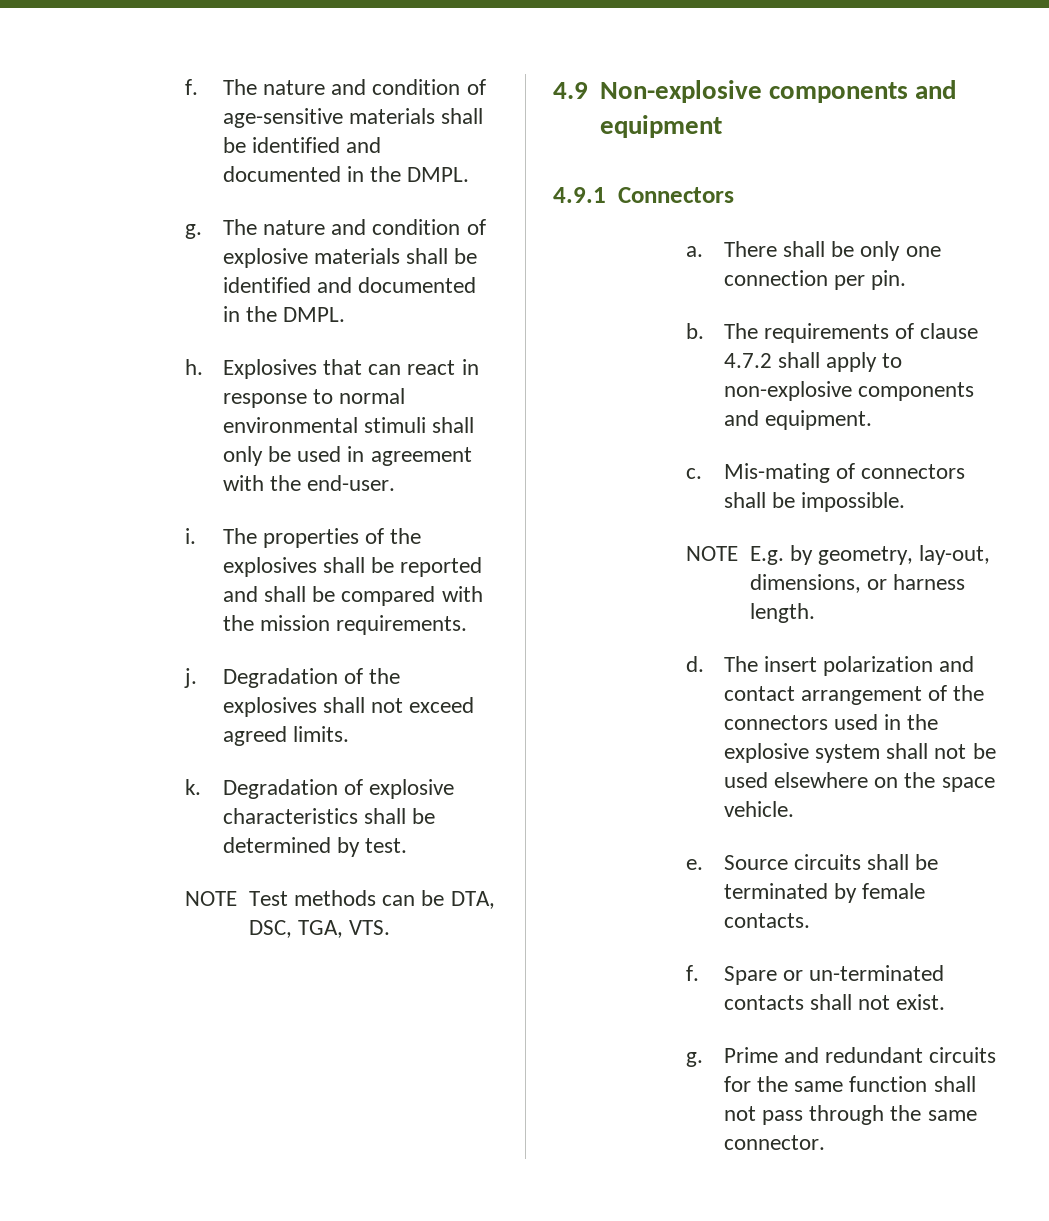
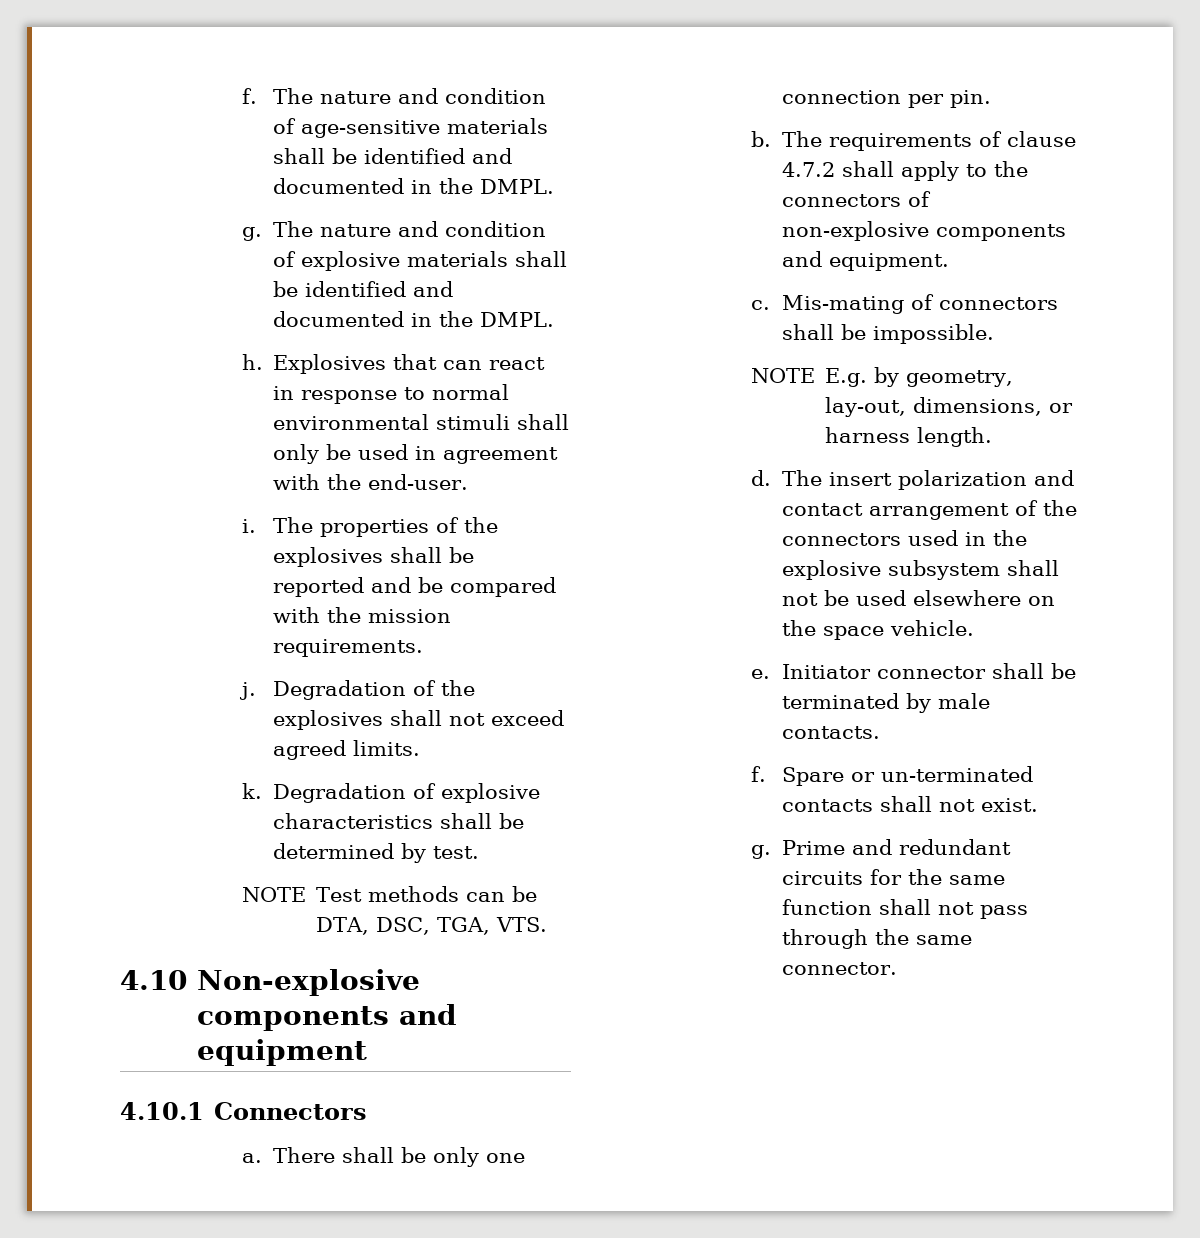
- The properties of the explosives shall be reported and shall be compared with the mission requirements.
+ The properties of the explosives shall be reported and be compared with the mission requirements.
- 4.9 Non-explosive components and equipment
+ 4.10 Non-explosive components and equipment
- 4.9.1 Connectors
+ 4.10.1 Connectors
- The requirements of clause 4.7.2 shall apply to non-explosive components and equipment.
+ The requirements of clause 4.7.2 shall apply to the connectors of non-explosive components and equipment.
- The insert polarization and contact arrangement of the connectors used in the explosive system shall not be used elsewhere on the space vehicle.
+ The insert polarization and contact arrangement of the connectors used in the explosive subsystem shall not be used elsewhere on the space vehicle.
- Source circuits shall be terminated by female contacts.
+ Initiator connector shall be terminated by male contacts.

